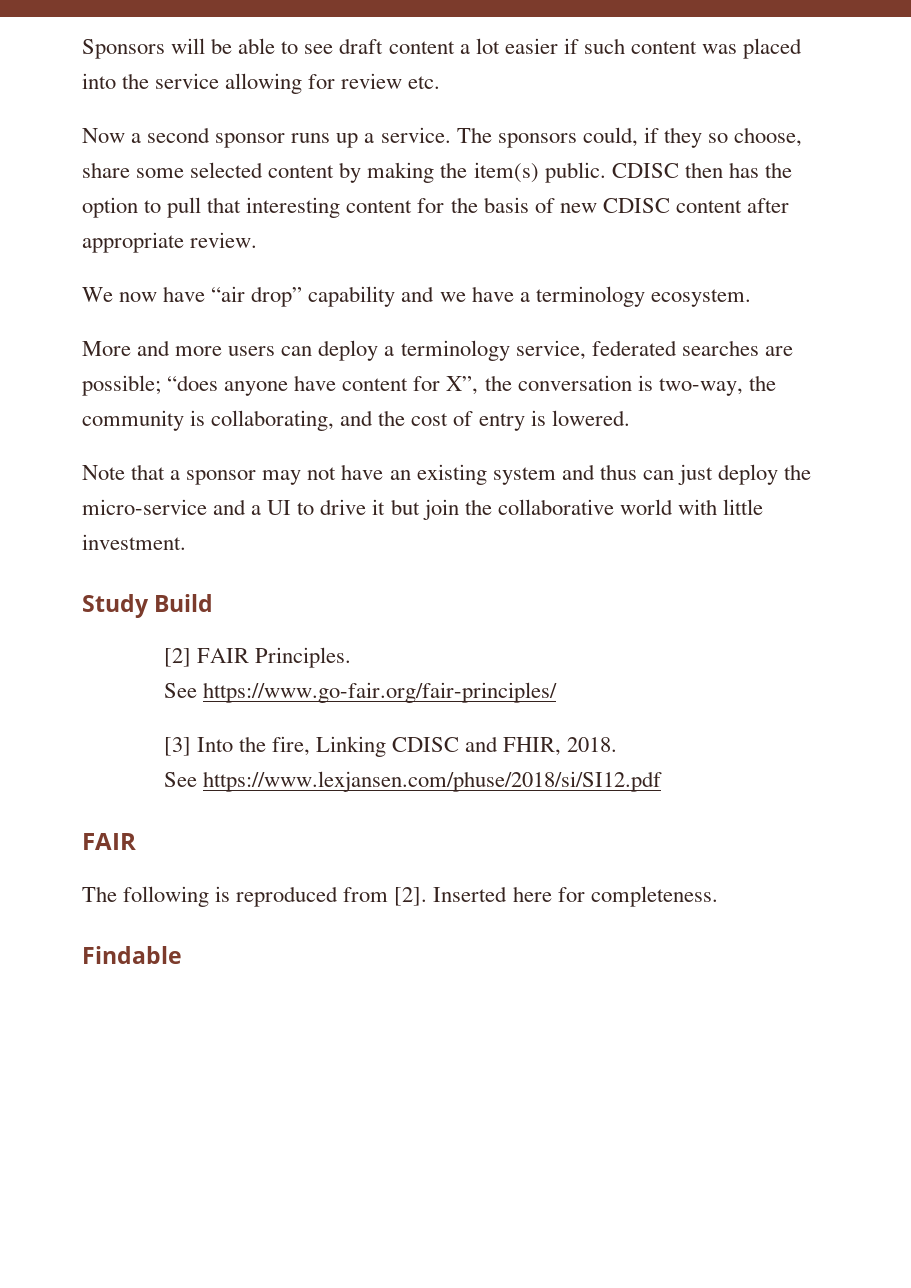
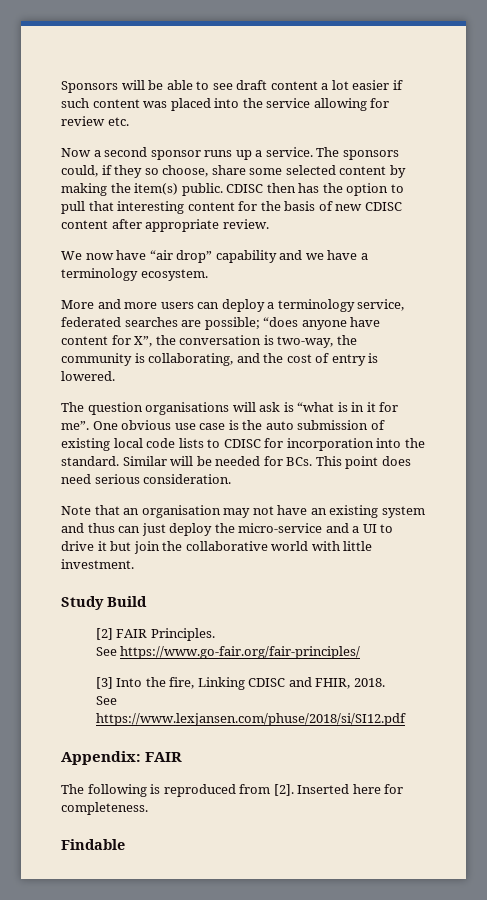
+ The question organisations will ask is “what is in it for me”. One obvious use case is the auto submission of existing local code lists to CDISC for incorporation into the standard. Similar will be needed for BCs. This point does need serious consideration.
- Note that a sponsor may not have an existing system and thus can just deploy the micro-service and a UI to drive it but join the collaborative world with little investment.
+ Note that an organisation may not have an existing system and thus can just deploy the micro-service and a UI to drive it but join the collaborative world with little investment.
  See https://www.lexjansen.com/phuse/2018/si/SI12.pdf
- FAIR
+ Appendix: FAIR

